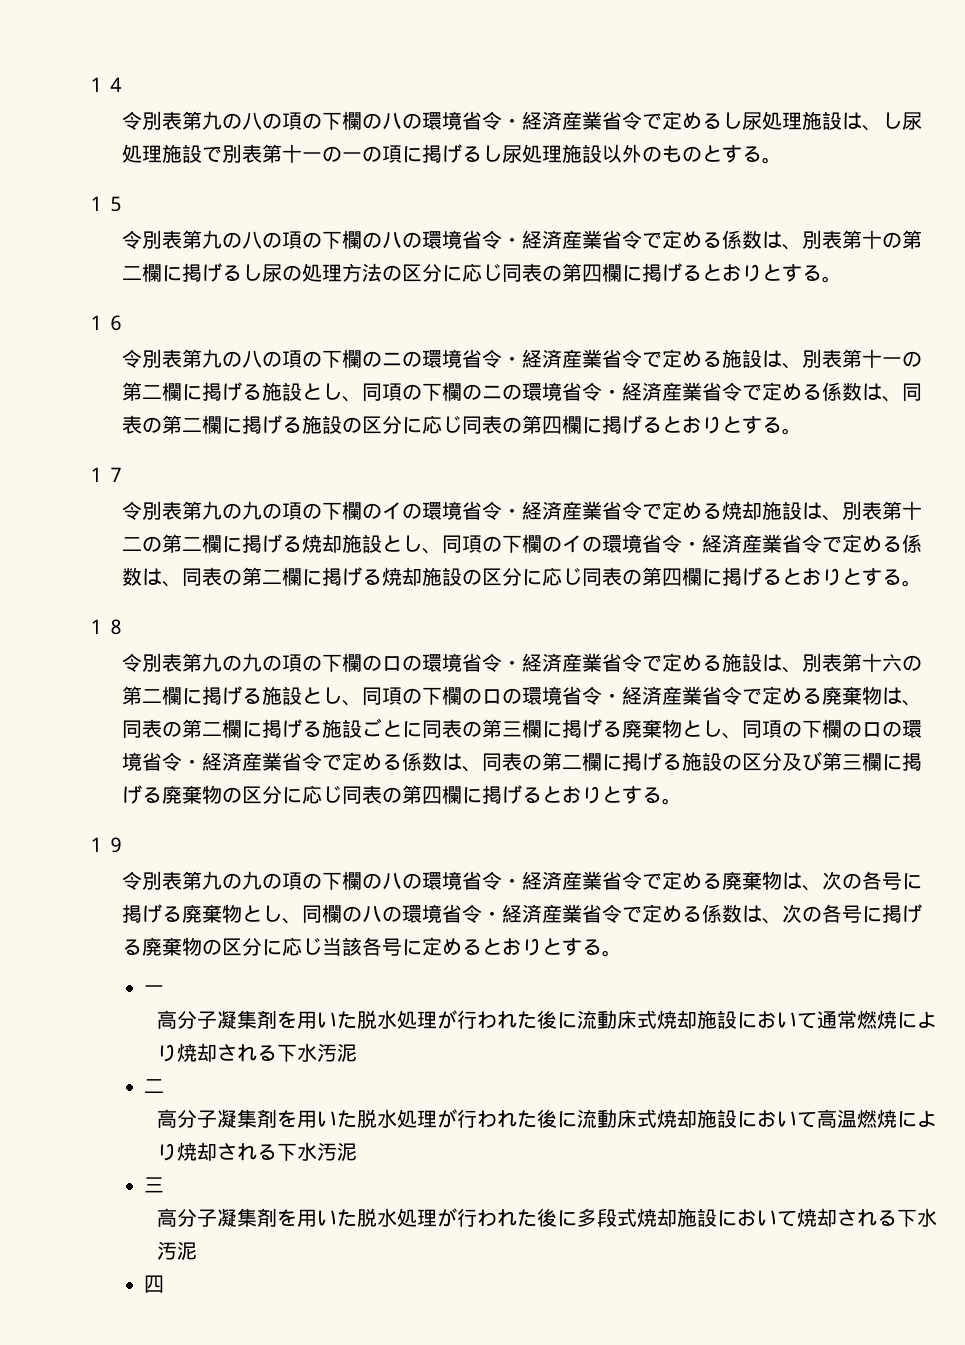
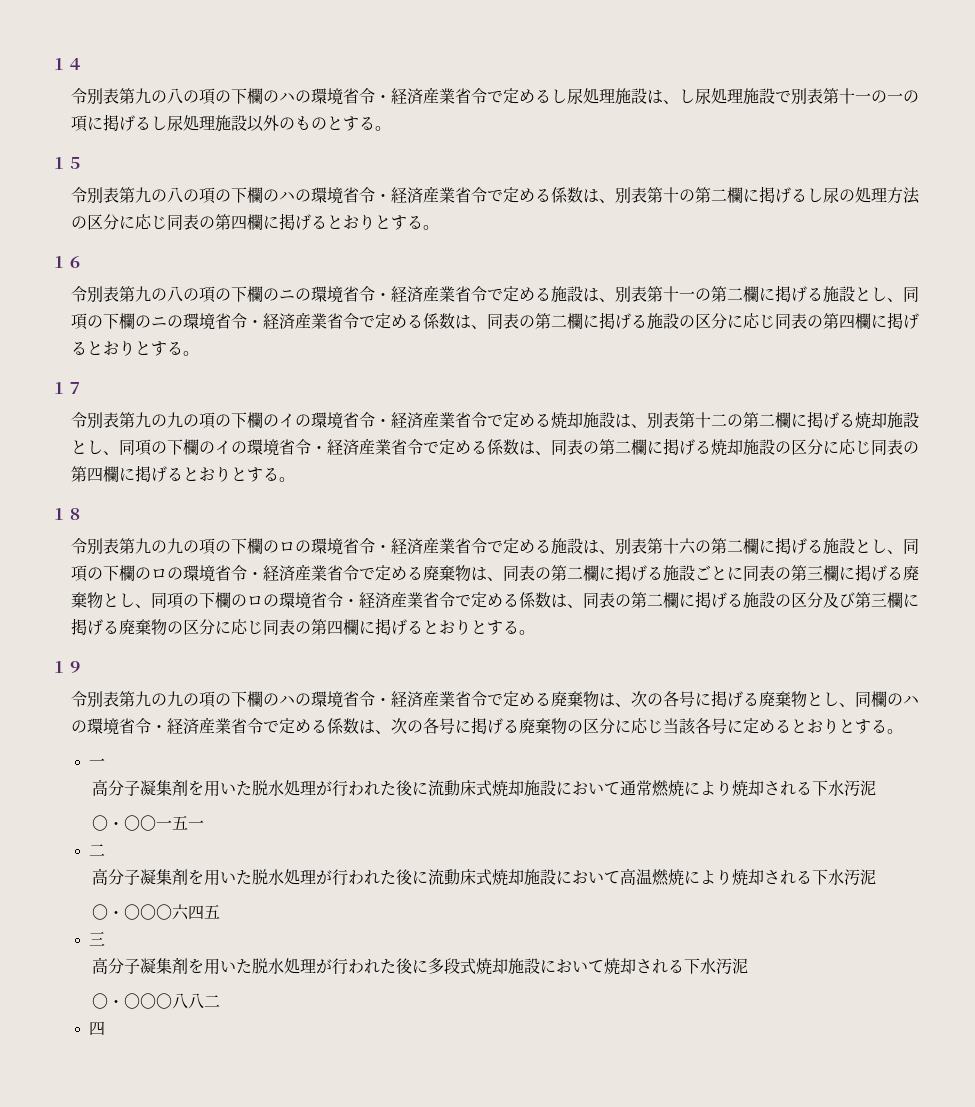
+ 〇・〇〇一五一
+ 〇・〇〇〇六四五
+ 〇・〇〇〇八八二

